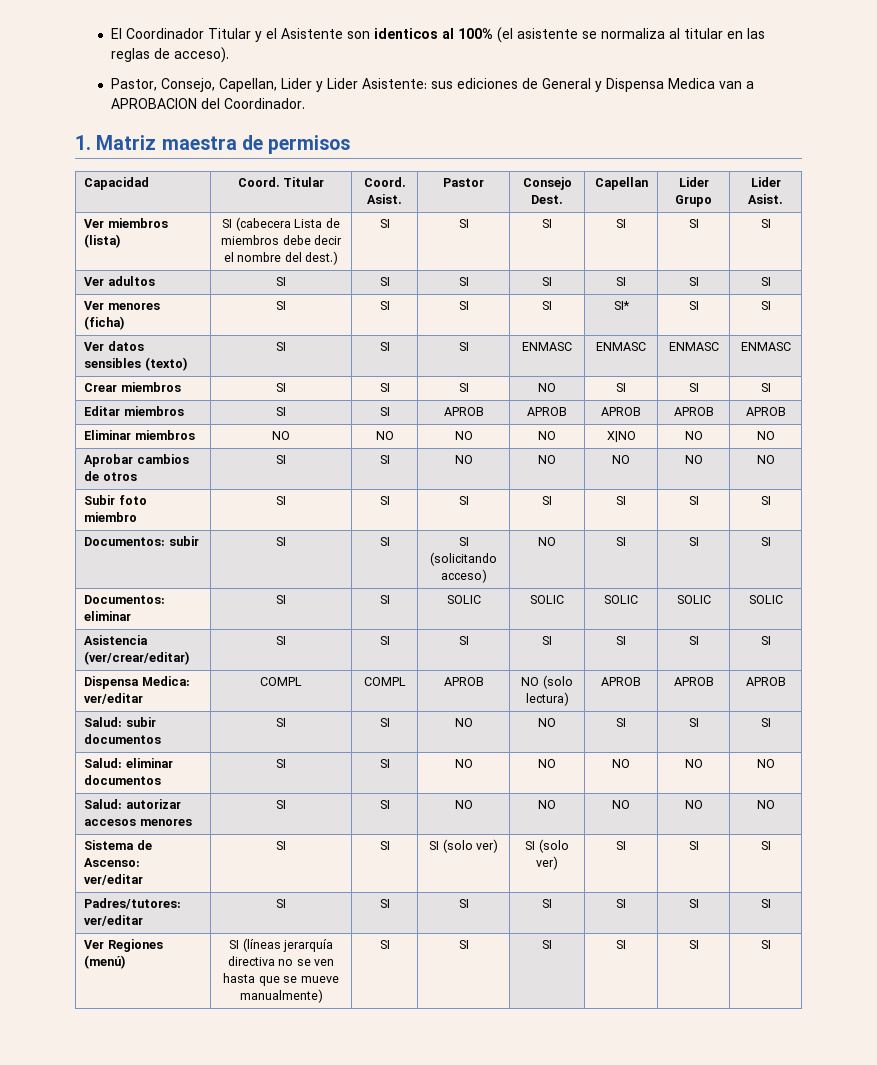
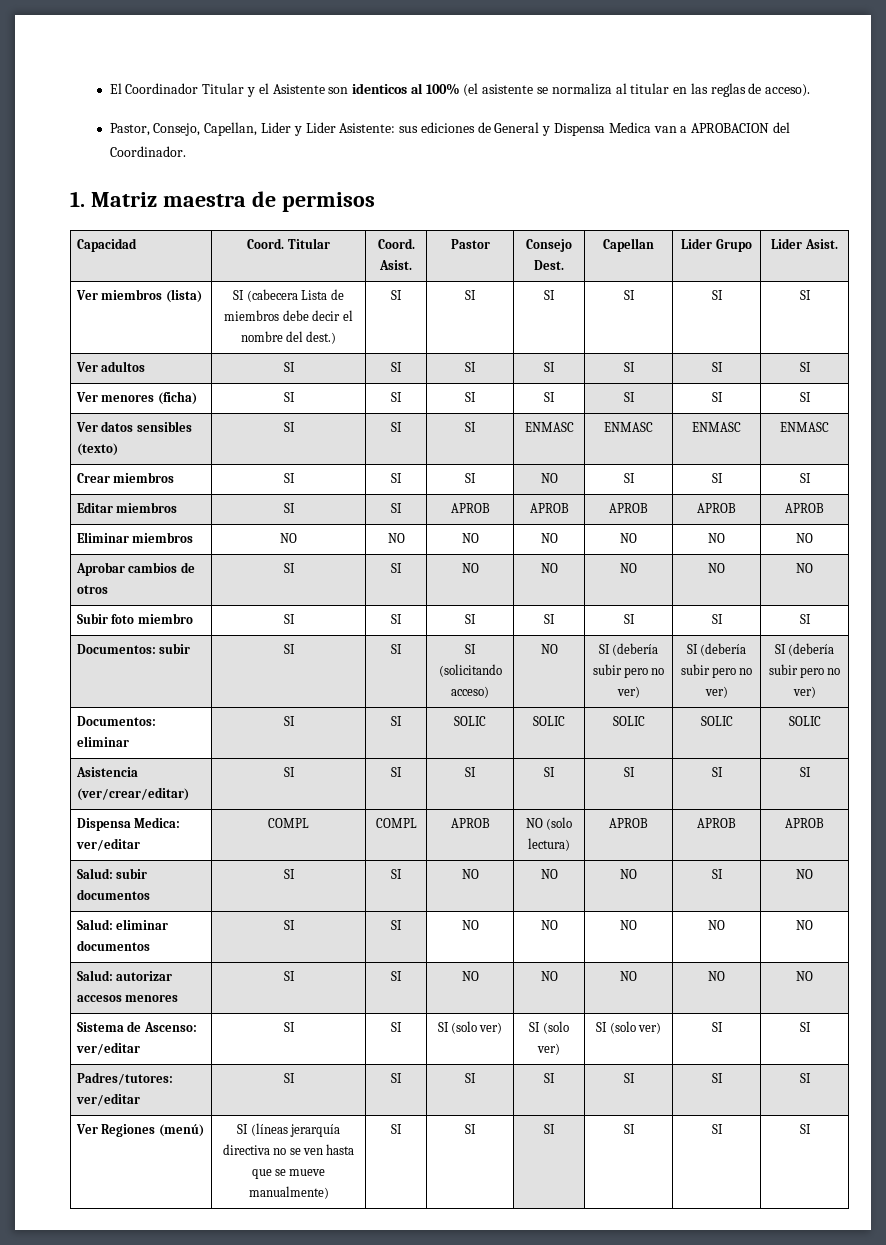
- Ver menores (ficha) | SI | SI | SI | SI | SI* | SI | SI
+ Ver menores (ficha) | SI | SI | SI | SI | SI | SI | SI
- Eliminar miembros | NO | NO | NO | NO | X|NO | NO | NO
+ Eliminar miembros | NO | NO | NO | NO | NO | NO | NO
- Documentos: subir | SI | SI | SI (solicitando acceso) | NO | SI | SI | SI
+ Documentos: subir | SI | SI | SI (solicitando acceso) | NO | SI (debería subir pero no ver) | SI (debería subir pero no ver) | SI (debería subir pero no ver)
- Salud: subir documentos | SI | SI | NO | NO | SI | SI | SI
+ Salud: subir documentos | SI | SI | NO | NO | NO | SI | NO
- Sistema de Ascenso: ver/editar | SI | SI | SI (solo ver) | SI (solo ver) | SI | SI | SI
+ Sistema de Ascenso: ver/editar | SI | SI | SI (solo ver) | SI (solo ver) | SI (solo ver) | SI | SI

